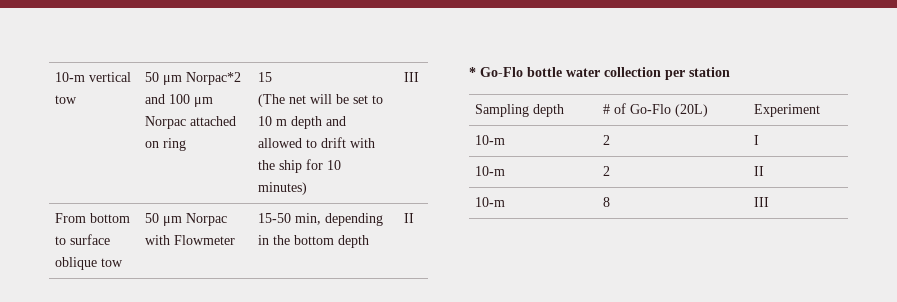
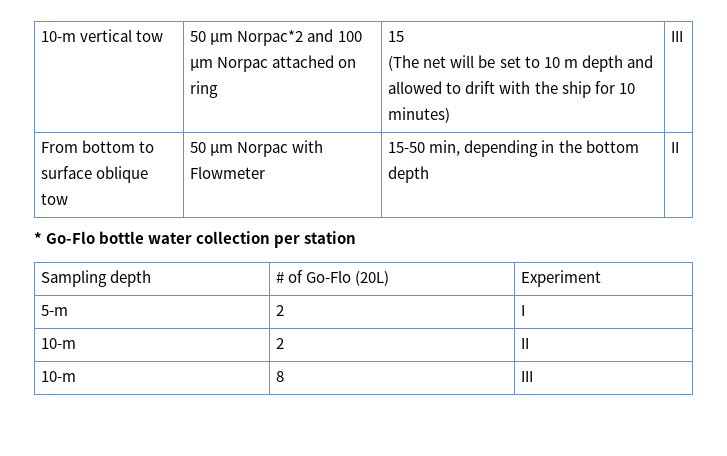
- 10-m | 2 | I
+ 5-m | 2 | I

